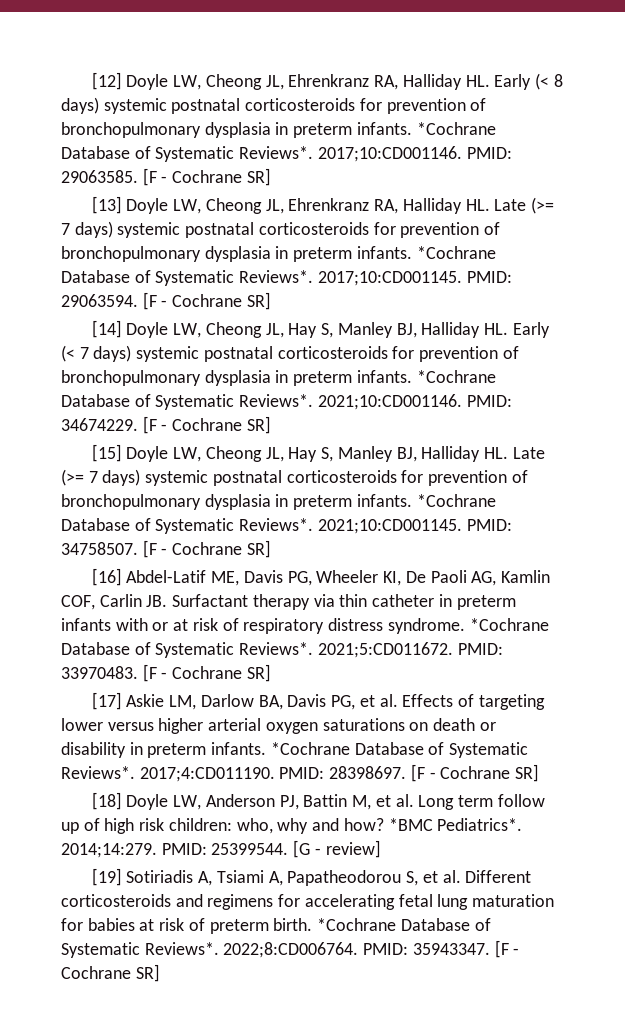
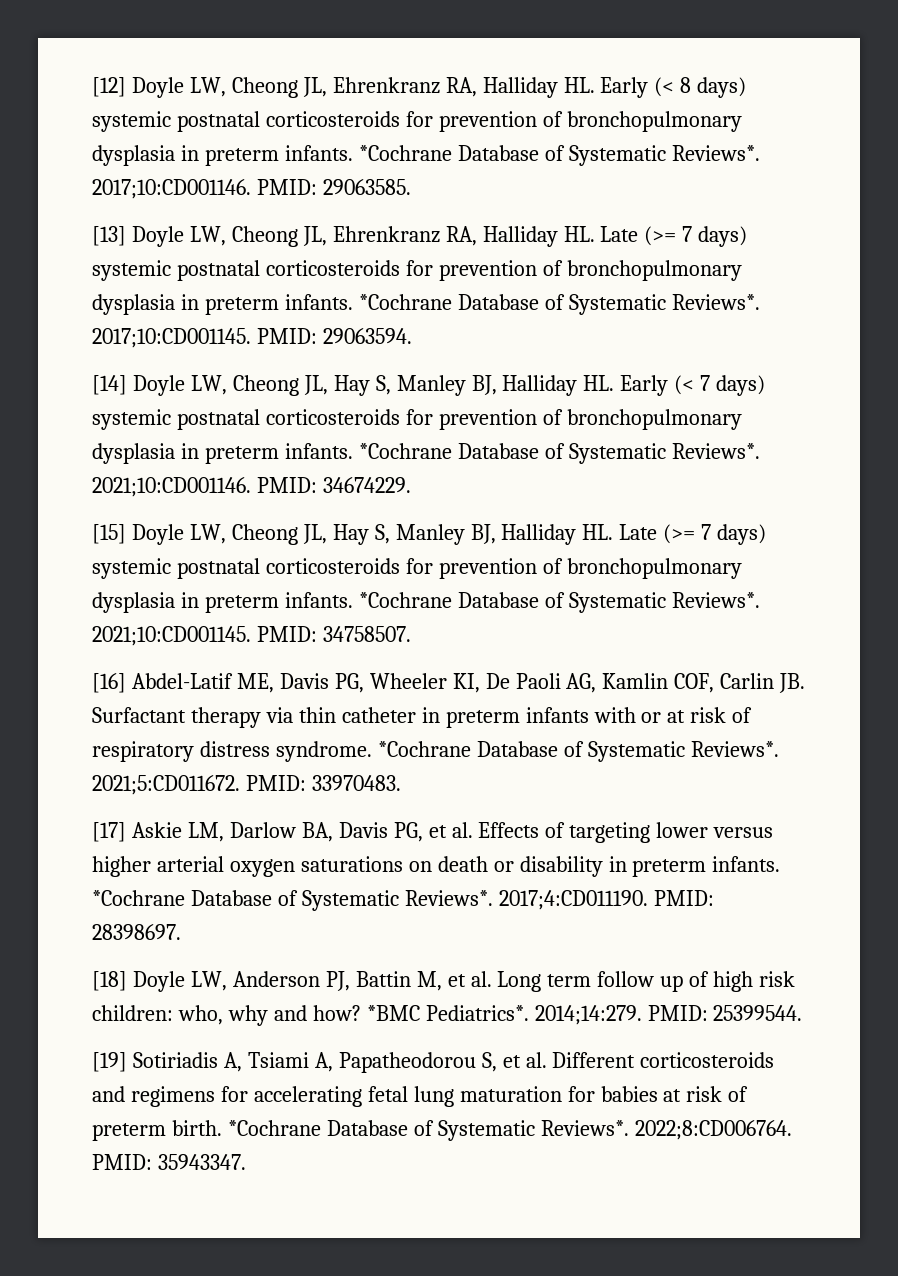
- PMID: 29063585. [F - Cochrane SR]
+ PMID: 29063585.
- PMID: 29063594. [F - Cochrane SR]
+ PMID: 29063594.
- PMID: 34674229. [F - Cochrane SR]
+ PMID: 34674229.
- PMID: 34758507. [F - Cochrane SR]
+ PMID: 34758507.
- PMID: 33970483. [F - Cochrane SR]
+ PMID: 33970483.
- PMID: 28398697. [F - Cochrane SR]
+ PMID: 28398697.
- [G - review]
- PMID: 35943347. [F - Cochrane SR]
+ PMID: 35943347.

